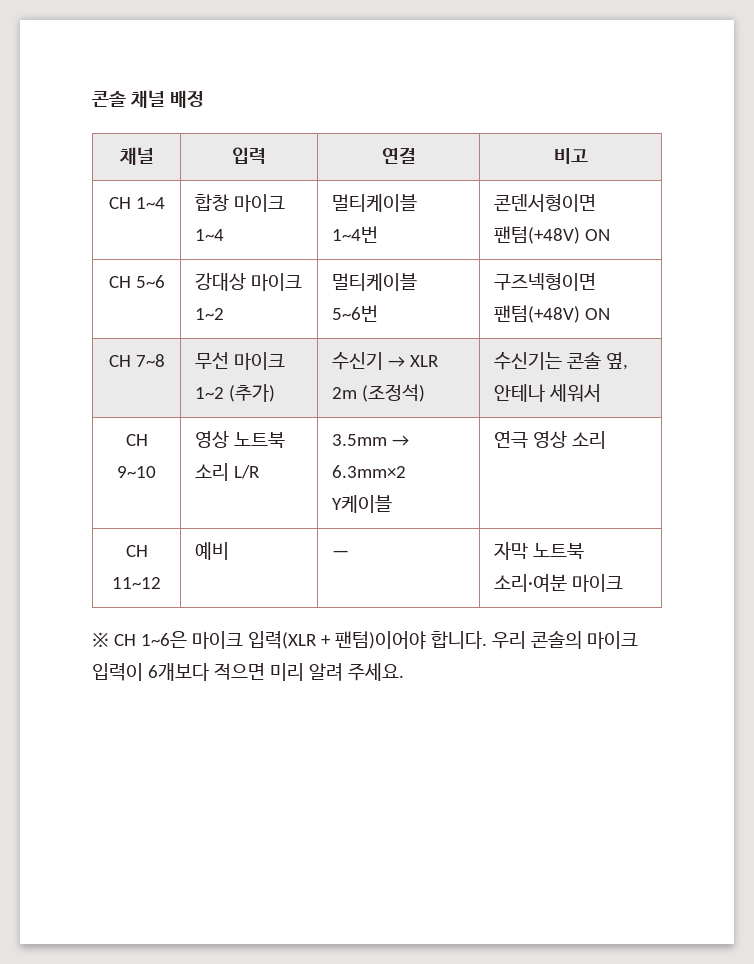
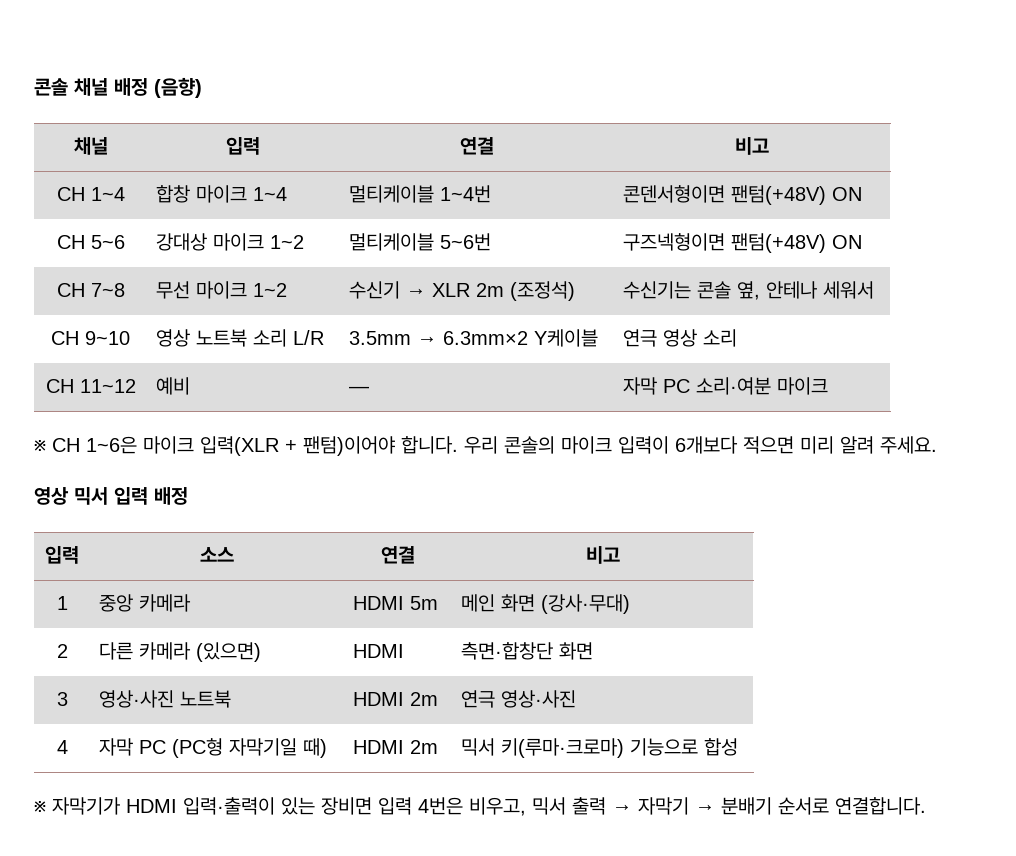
- 콘솔 채널 배정
+ 콘솔 채널 배정 (음향)
- CH 7~8 | 무선 마이크 1~2 (추가) | 수신기 → XLR 2m (조정석) | 수신기는 콘솔 옆, 안테나 세워서
+ CH 7~8 | 무선 마이크 1~2 | 수신기 → XLR 2m (조정석) | 수신기는 콘솔 옆, 안테나 세워서
- CH 11~12 | 예비 | — | 자막 노트북 소리·여분 마이크
+ CH 11~12 | 예비 | — | 자막 PC 소리·여분 마이크
+ 영상 믹서 입력 배정
+ 입력 | 소스 | 연결 | 비고
+ 1 | 중앙 카메라 | HDMI 5m | 메인 화면 (강사·무대)
+ 2 | 다른 카메라 (있으면) | HDMI | 측면·합창단 화면
+ 3 | 영상·사진 노트북 | HDMI 2m | 연극 영상·사진
+ 4 | 자막 PC (PC형 자막기일 때) | HDMI 2m | 믹서 키(루마·크로마) 기능으로 합성
+ ※ 자막기가 HDMI 입력·출력이 있는 장비면 입력 4번은 비우고, 믹서 출력 → 자막기 → 분배기 순서로 연결합니다.

